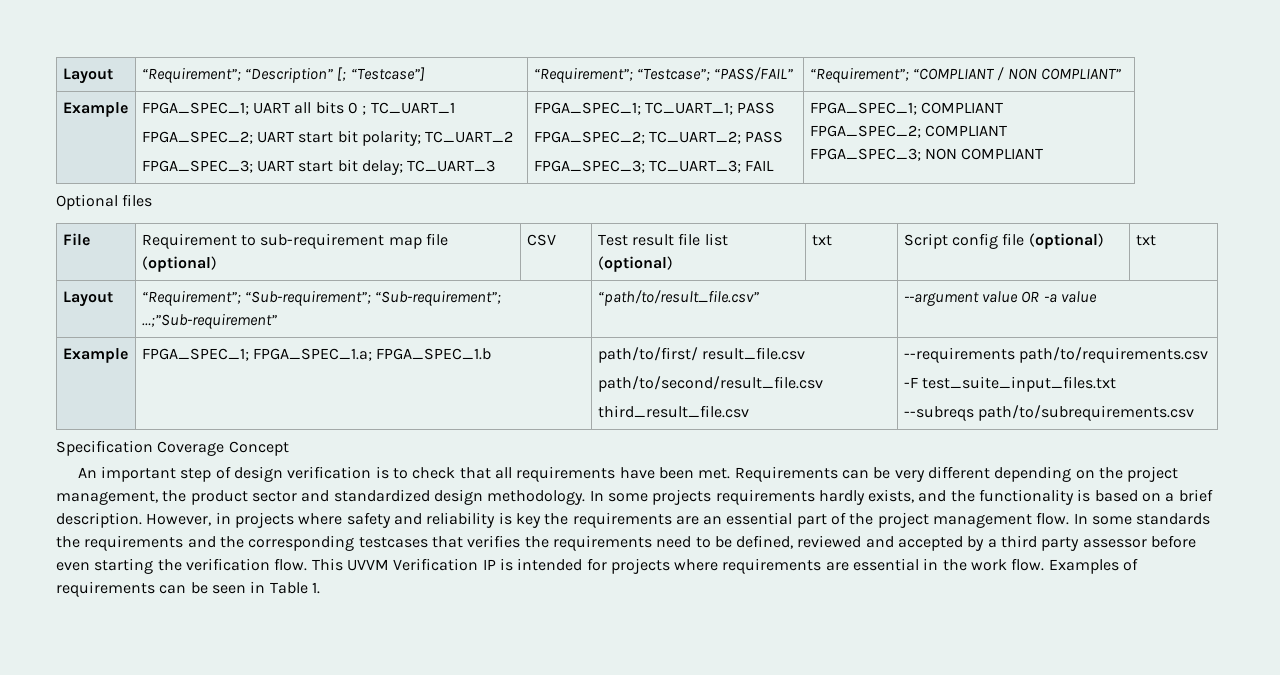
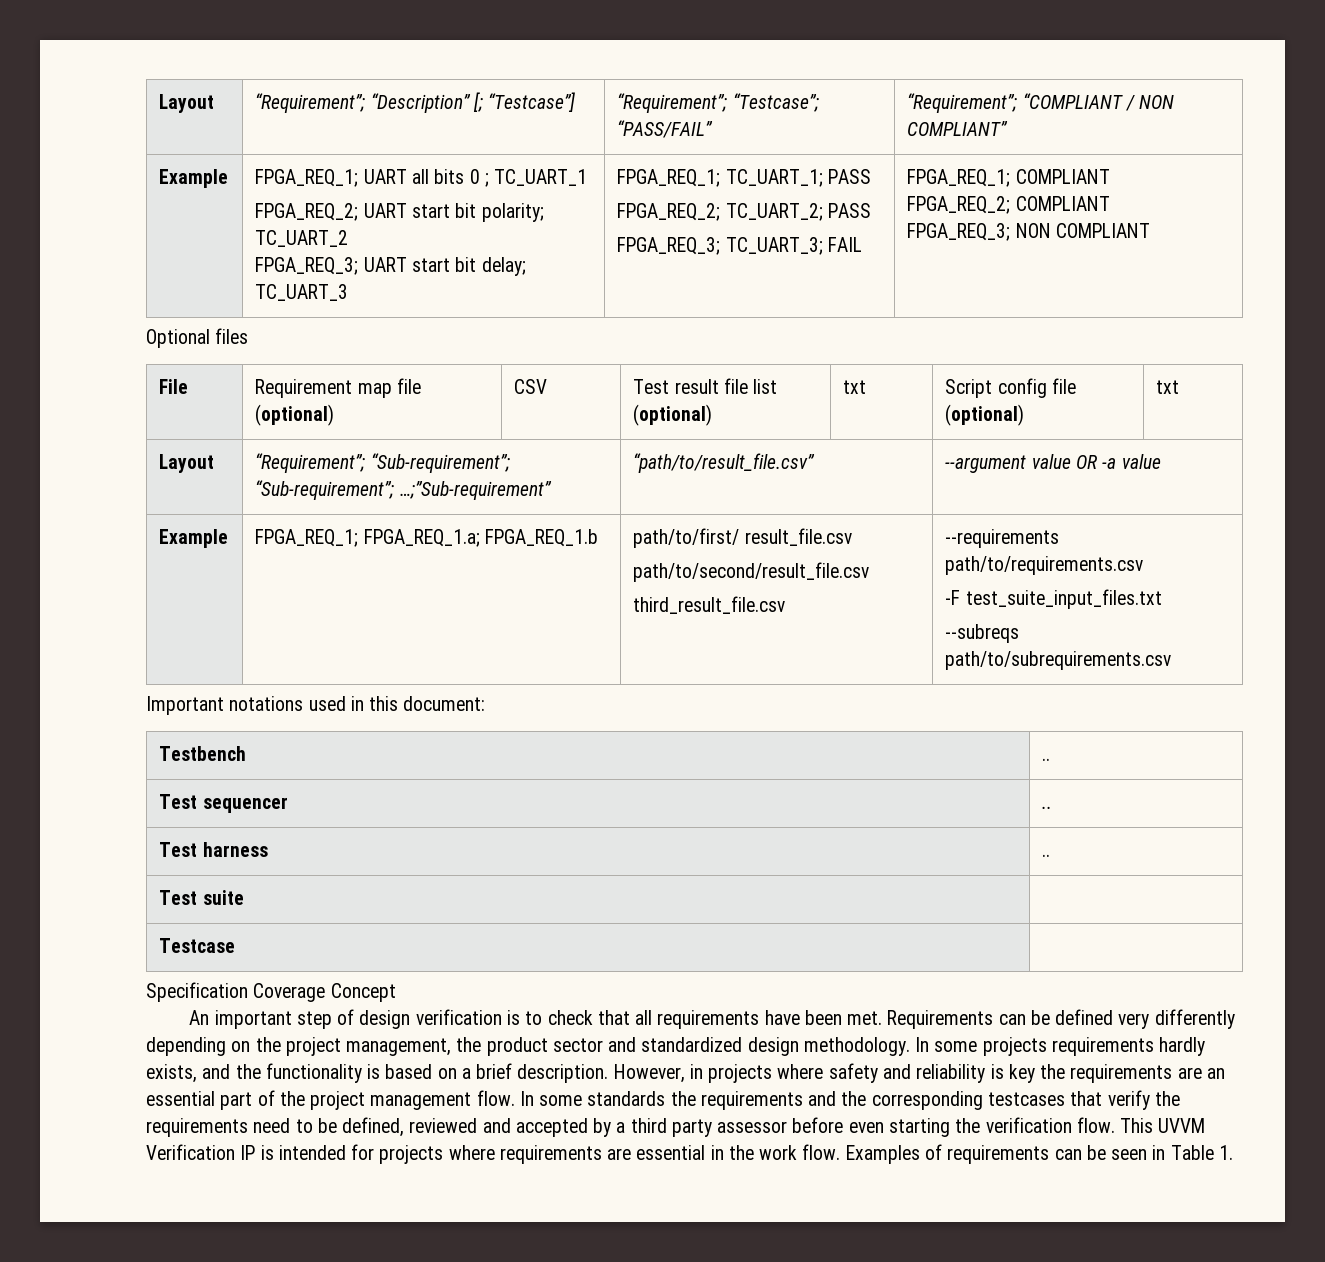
- Example | FPGA_SPEC_1; UART all bits 0 ; TC_UART_1
- FPGA_SPEC_2; UART start bit polarity; TC_UART_2
- FPGA_SPEC_3; UART start bit delay; TC_UART_3 | FPGA_SPEC_1; TC_UART_1; PASS
- FPGA_SPEC_2; TC_UART_2; PASS
- FPGA_SPEC_3; TC_UART_3; FAIL | FPGA_SPEC_1; COMPLIANT
- FPGA_SPEC_2; COMPLIANT
- FPGA_SPEC_3; NON COMPLIANT
+ Example | FPGA_REQ_1; UART all bits 0 ; TC_UART_1
+ FPGA_REQ_2; UART start bit polarity; TC_UART_2
+ FPGA_REQ_3; UART start bit delay; TC_UART_3 | FPGA_REQ_1; TC_UART_1; PASS
+ FPGA_REQ_2; TC_UART_2; PASS
+ FPGA_REQ_3; TC_UART_3; FAIL | FPGA_REQ_1; COMPLIANT
+ FPGA_REQ_2; COMPLIANT
+ FPGA_REQ_3; NON COMPLIANT
- File | Requirement to sub-requirement map file (optional) | CSV | Test result file list (optional) | txt | Script config file (optional) | txt
+ File | Requirement map file (optional) | CSV | Test result file list (optional) | txt | Script config file (optional) | txt
- Example | FPGA_SPEC_1; FPGA_SPEC_1.a; FPGA_SPEC_1.b | path/to/first/ result_file.csv
+ Example | FPGA_REQ_1; FPGA_REQ_1.a; FPGA_REQ_1.b | path/to/first/ result_file.csv
+ Important notations used in this document:
+ Testbench | ..
+ Test sequencer | ..
+ Test harness | ..
+ Test suite |
+ Testcase |
- Requirements can be very different depending on the project management, the product sector and standardized design methodology.
+ Requirements can be defined very differently depending on the project management, the product sector and standardized design methodology.
- In some standards the requirements and the corresponding testcases that verifies the requirements need to be defined, reviewed and accepted by a third party assessor before even starting the verification flow.
+ In some standards the requirements and the corresponding testcases that verify the requirements need to be defined, reviewed and accepted by a third party assessor before even starting the verification flow.

